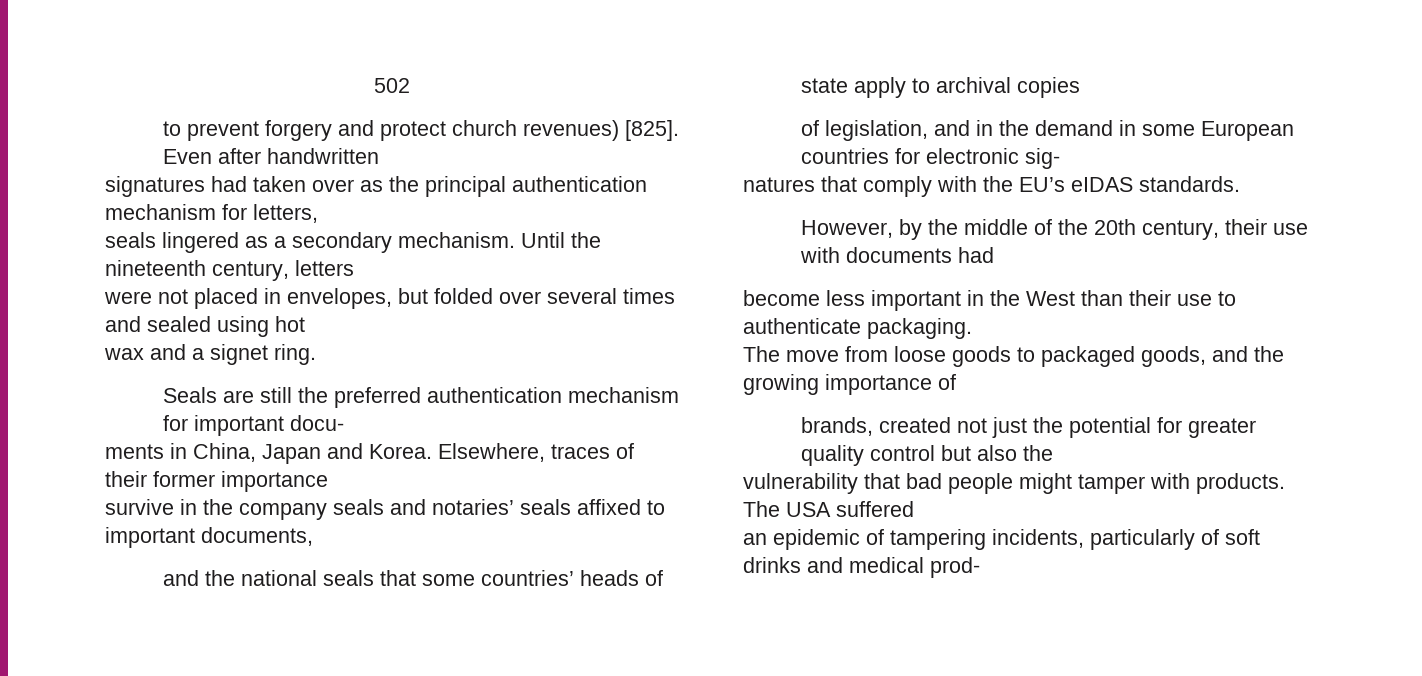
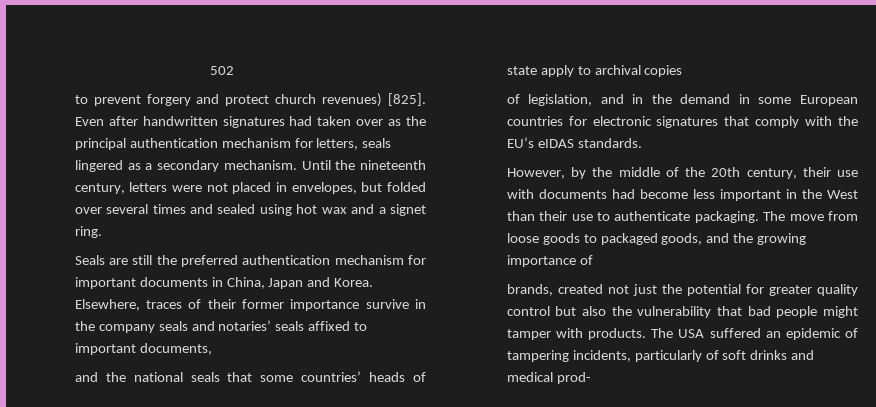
- Even after handwritten
- signatures had taken over as the principal authentication mechanism for letters,
- seals lingered as a secondary mechanism.
+ Even after handwritten signatures had taken over as the principal authentication mechanism for letters, seals lingered as a secondary mechanism.
- Until the nineteenth century, letters
- were not placed in envelopes, but folded over several times and sealed using hot
- wax and a signet ring.
+ Until the nineteenth century, letters were not placed in envelopes, but folded over several times and sealed using hot wax and a signet ring.
- Seals are still the preferred authentication mechanism for important docu-
- ments in China, Japan and Korea.
+ Seals are still the preferred authentication mechanism for important documents in China, Japan and Korea.
- Elsewhere, traces of their former importance
- survive in the company seals and notaries’ seals affixed to important documents,
+ Elsewhere, traces of their former importance survive in the company seals and notaries’ seals affixed to important documents,
- of legislation, and in the demand in some European countries for electronic sig-
- natures that comply with the EU’s eIDAS standards.
+ of legislation, and in the demand in some European countries for electronic signatures that comply with the EU’s eIDAS standards.
- However, by the middle of the 20th century, their use with documents had
- become less important in the West than their use to authenticate packaging.
- The move from loose goods to packaged goods, and the growing importance of
+ However, by the middle of the 20th century, their use with documents had become less important in the West than their use to authenticate packaging. The move from loose goods to packaged goods, and the growing importance of
- brands, created not just the potential for greater quality control but also the
- vulnerability that bad people might tamper with products.
+ brands, created not just the potential for greater quality control but also the vulnerability that bad people might tamper with products.
- The USA suffered
- an epidemic of tampering incidents, particularly of soft drinks and medical prod-
+ The USA suffered an epidemic of tampering incidents, particularly of soft drinks and medical prod-

